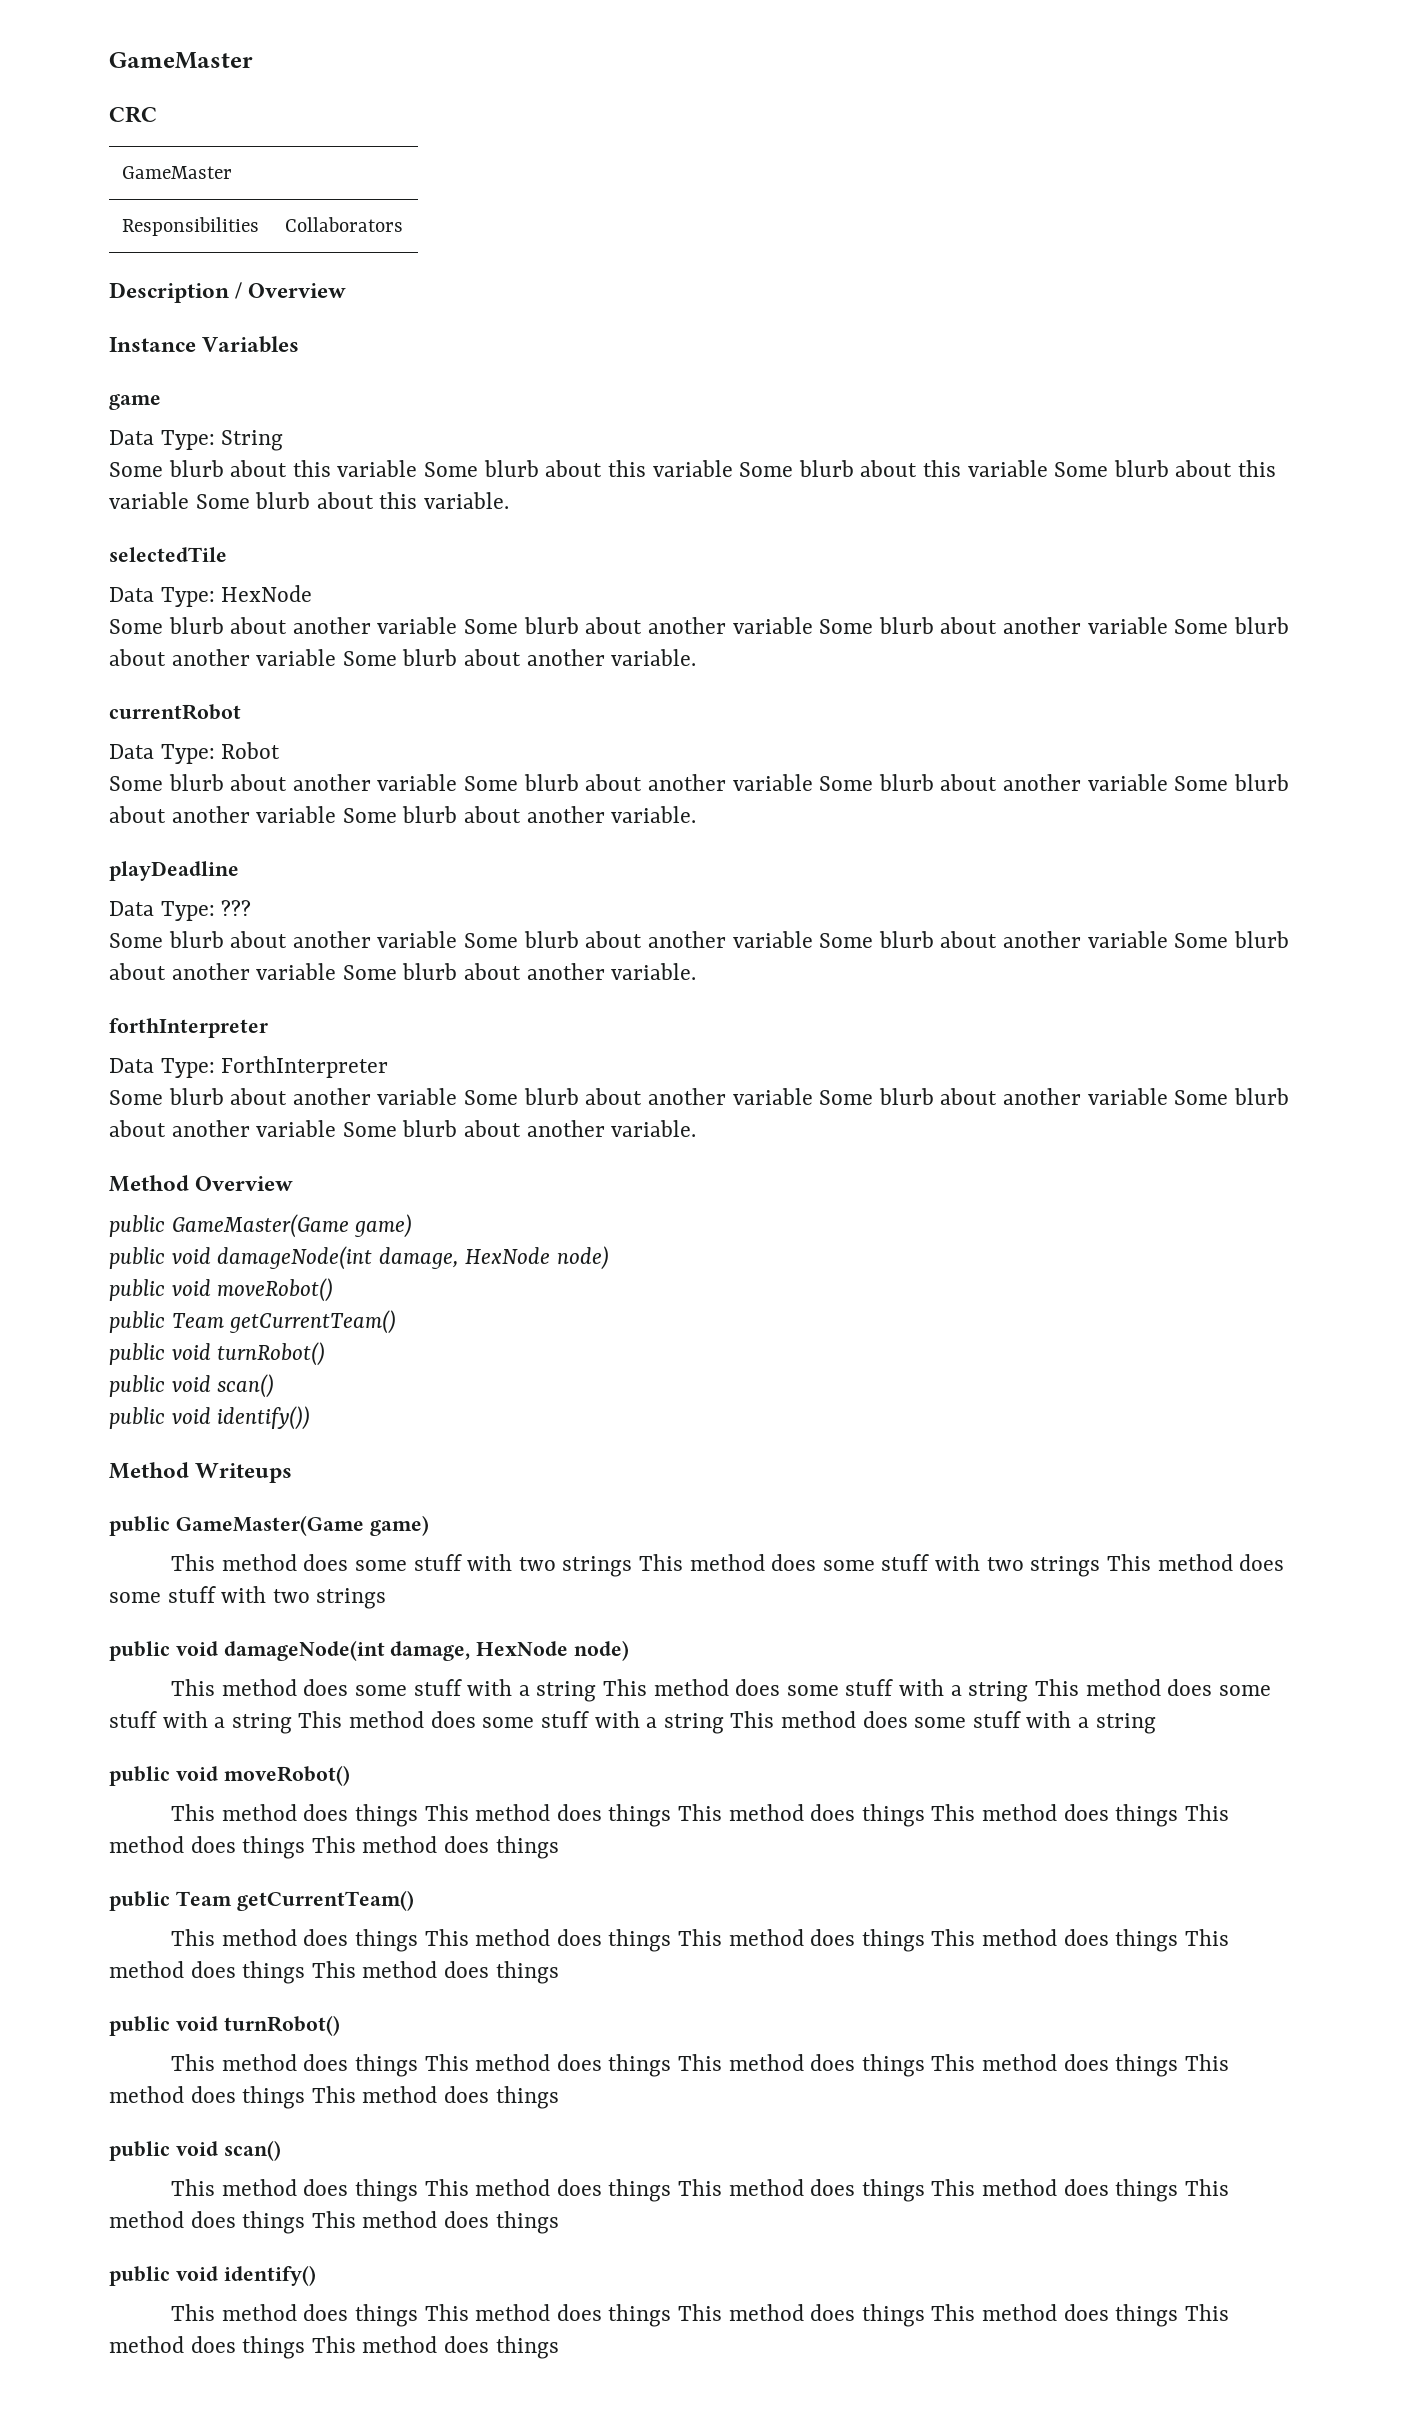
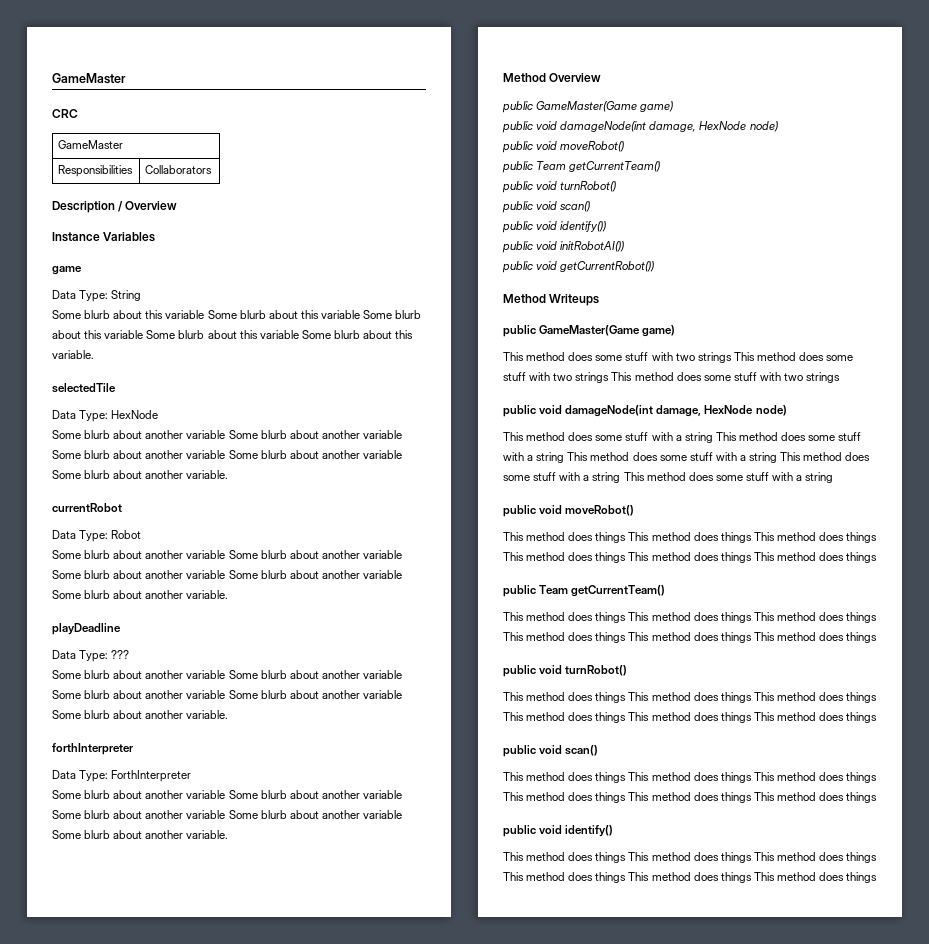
+ public void initRobotAI())
+ public void getCurrentRobot())

